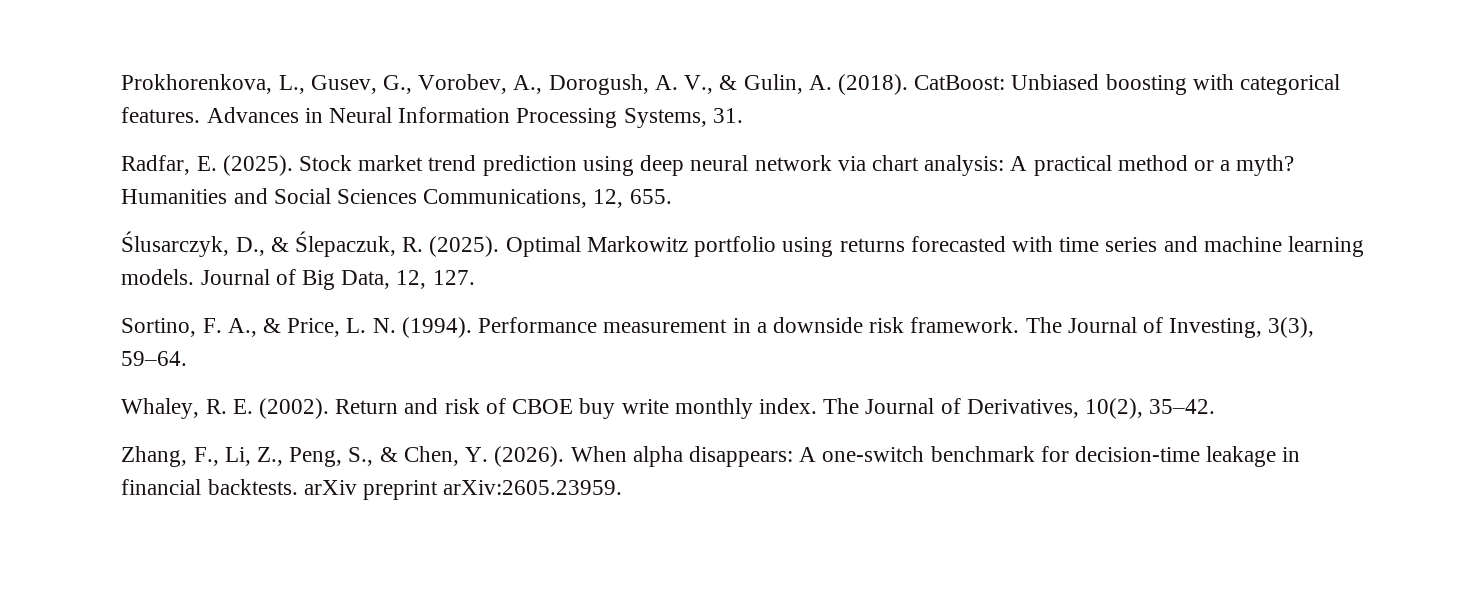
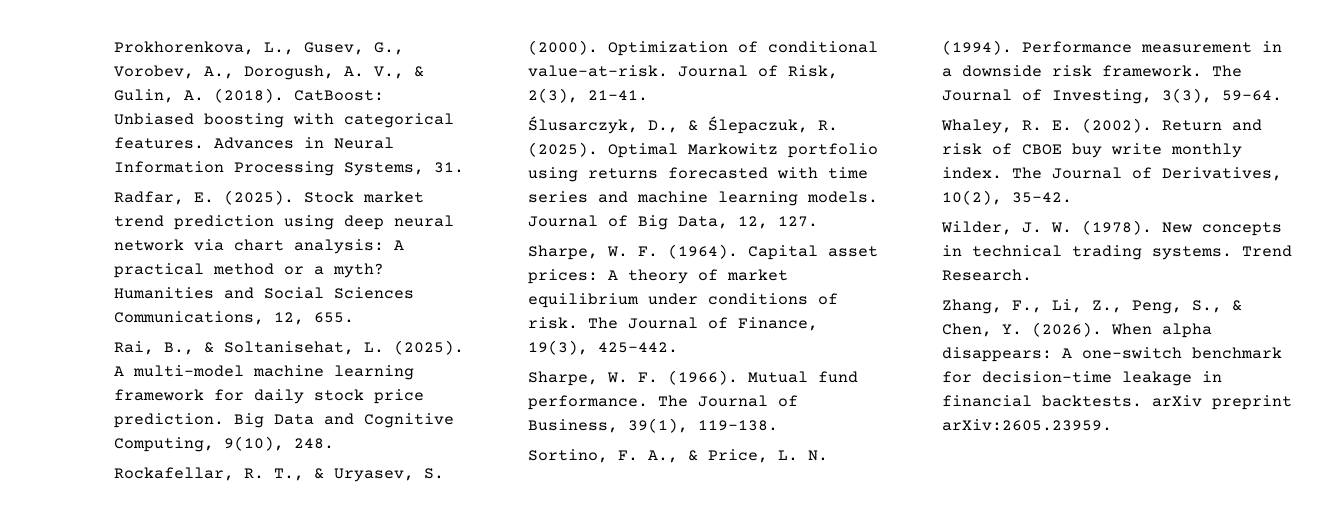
+ Rai, B., & Soltanisehat, L. (2025). A multi-model machine learning framework for daily stock price prediction. Big Data and Cognitive Computing, 9(10), 248.
+ Rockafellar, R. T., & Uryasev, S. (2000). Optimization of conditional value-at-risk. Journal of Risk, 2(3), 21–41.
+ Sharpe, W. F. (1964). Capital asset prices: A theory of market equilibrium under conditions of risk. The Journal of Finance, 19(3), 425–442.
+ Sharpe, W. F. (1966). Mutual fund performance. The Journal of Business, 39(1), 119–138.
+ Wilder, J. W. (1978). New concepts in technical trading systems. Trend Research.

